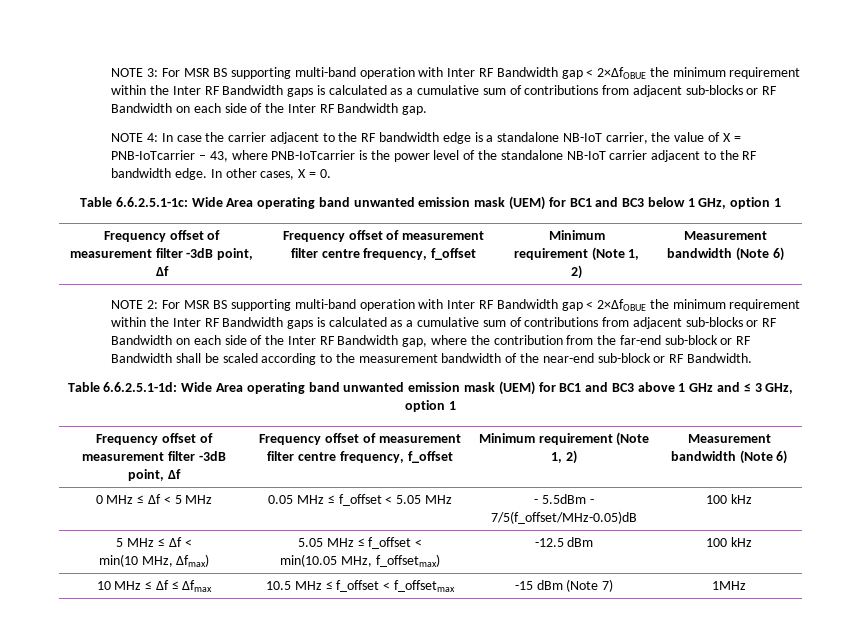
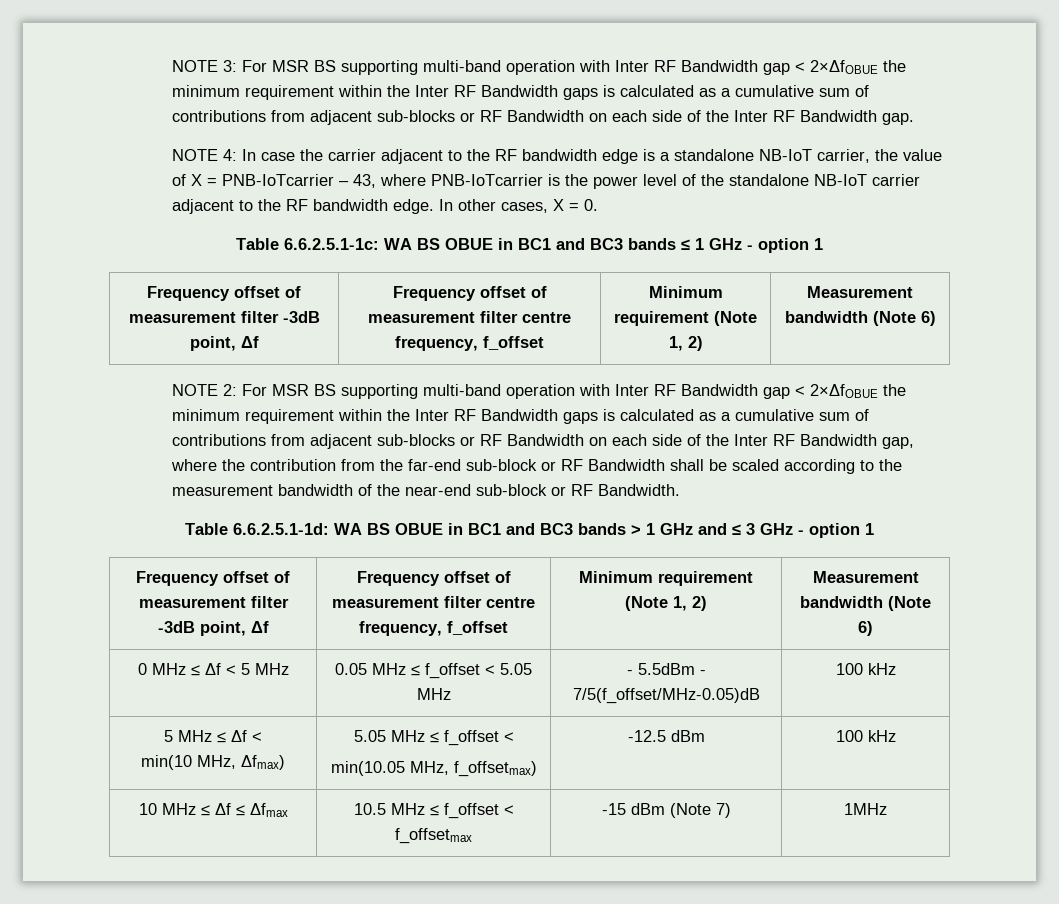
- Table 6.6.2.5.1-1c: Wide Area operating band unwanted emission mask (UEM) for BC1 and BC3 below 1 GHz, option 1
+ Table 6.6.2.5.1-1c: WA BS OBUE in BC1 and BC3 bands ≤ 1 GHz - option 1
- Table 6.6.2.5.1-1d: Wide Area operating band unwanted emission mask (UEM) for BC1 and BC3 above 1 GHz and ≤ 3 GHz, option 1
+ Table 6.6.2.5.1-1d: WA BS OBUE in BC1 and BC3 bands > 1 GHz and ≤ 3 GHz - option 1

